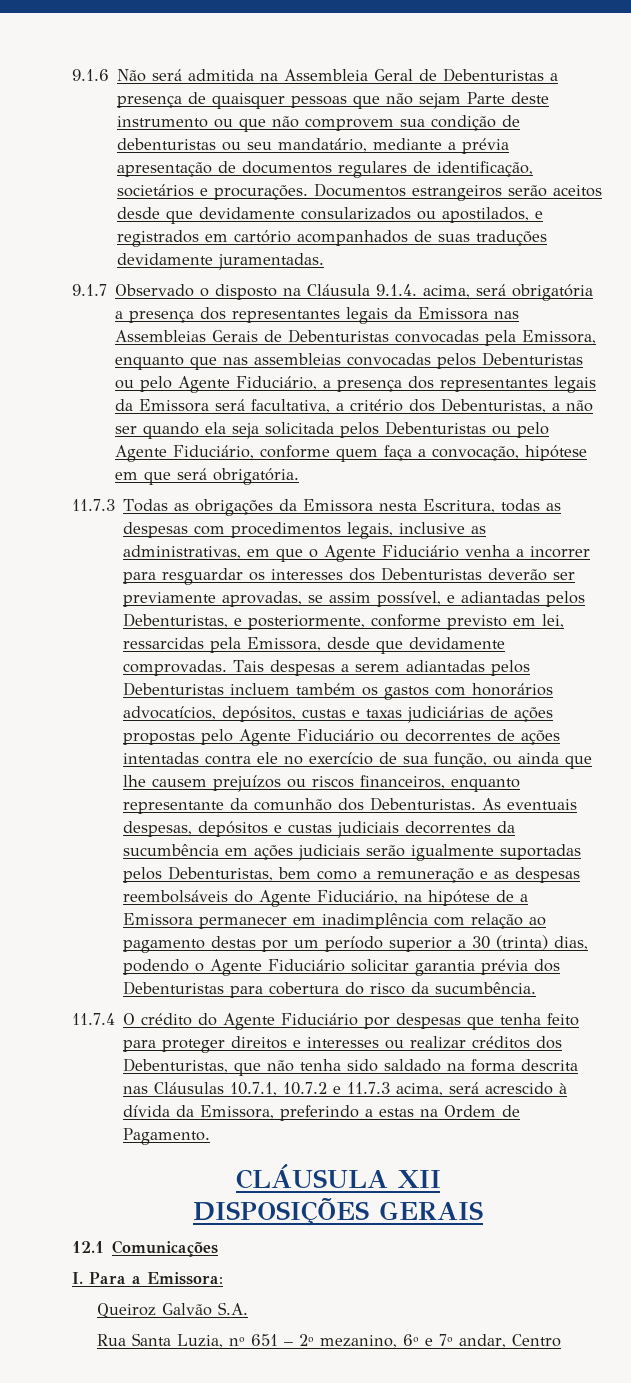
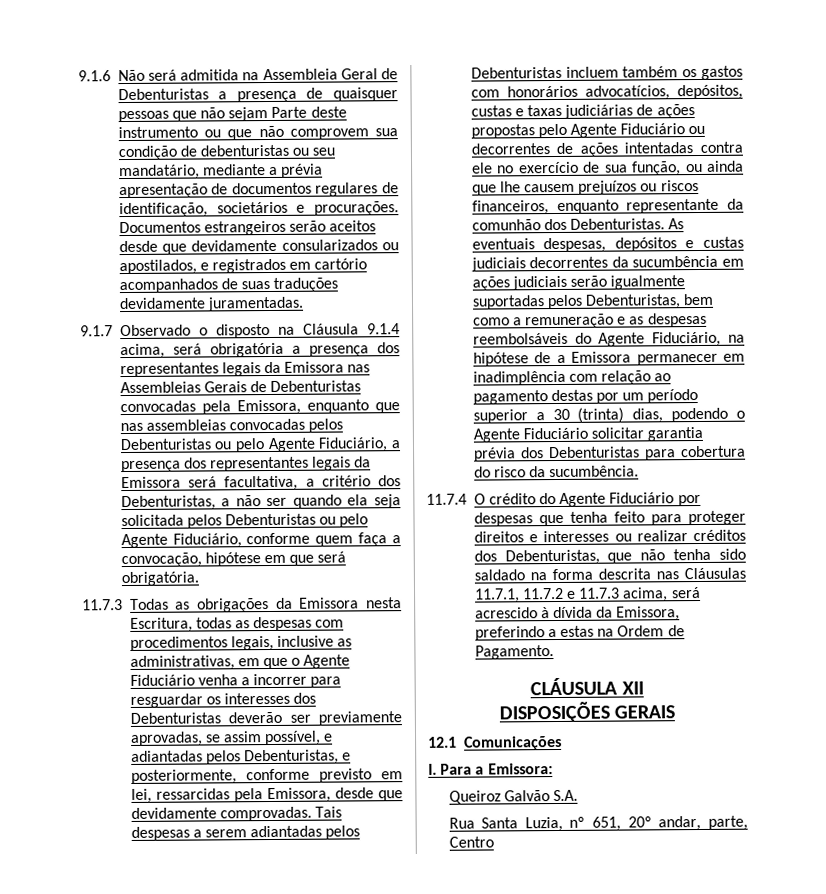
- 9.1.7 Observado o disposto na Cláusula 9.1.4. acima, será obrigatória a presença dos representantes legais da Emissora nas Assembleias Gerais de Debenturistas convocadas pela Emissora, enquanto que nas assembleias convocadas pelos Debenturistas ou pelo Agente Fiduciário, a presença dos representantes legais da Emissora será facultativa, a critério dos Debenturistas, a não ser quando ela seja solicitada pelos Debenturistas ou pelo Agente Fiduciário, conforme quem faça a convocação, hipótese em que será obrigatória.
+ 9.1.7 Observado o disposto na Cláusula 9.1.4 acima, será obrigatória a presença dos representantes legais da Emissora nas Assembleias Gerais de Debenturistas convocadas pela Emissora, enquanto que nas assembleias convocadas pelos Debenturistas ou pelo Agente Fiduciário, a presença dos representantes legais da Emissora será facultativa, a critério dos Debenturistas, a não ser quando ela seja solicitada pelos Debenturistas ou pelo Agente Fiduciário, conforme quem faça a convocação, hipótese em que será obrigatória.
- 11.7.4 O crédito do Agente Fiduciário por despesas que tenha feito para proteger direitos e interesses ou realizar créditos dos Debenturistas, que não tenha sido saldado na forma descrita nas Cláusulas 10.7.1, 10.7.2 e 11.7.3 acima, será acrescido à dívida da Emissora, preferindo a estas na Ordem de Pagamento.
+ 11.7.4 O crédito do Agente Fiduciário por despesas que tenha feito para proteger direitos e interesses ou realizar créditos dos Debenturistas, que não tenha sido saldado na forma descrita nas Cláusulas 11.7.1, 11.7.2 e 11.7.3 acima, será acrescido à dívida da Emissora, preferindo a estas na Ordem de Pagamento.
- Rua Santa Luzia, nº 651 – 2º mezanino, 6º e 7º andar, Centro
+ Rua Santa Luzia, nº 651, 20º andar, parte, Centro

